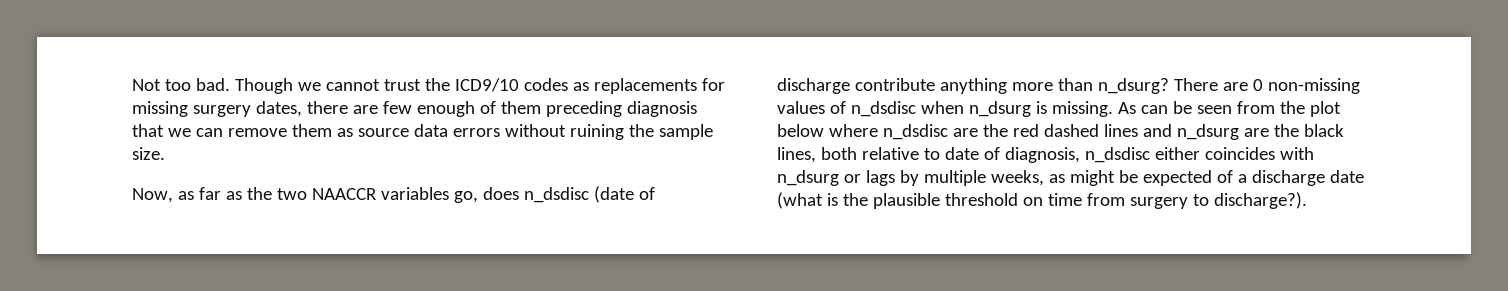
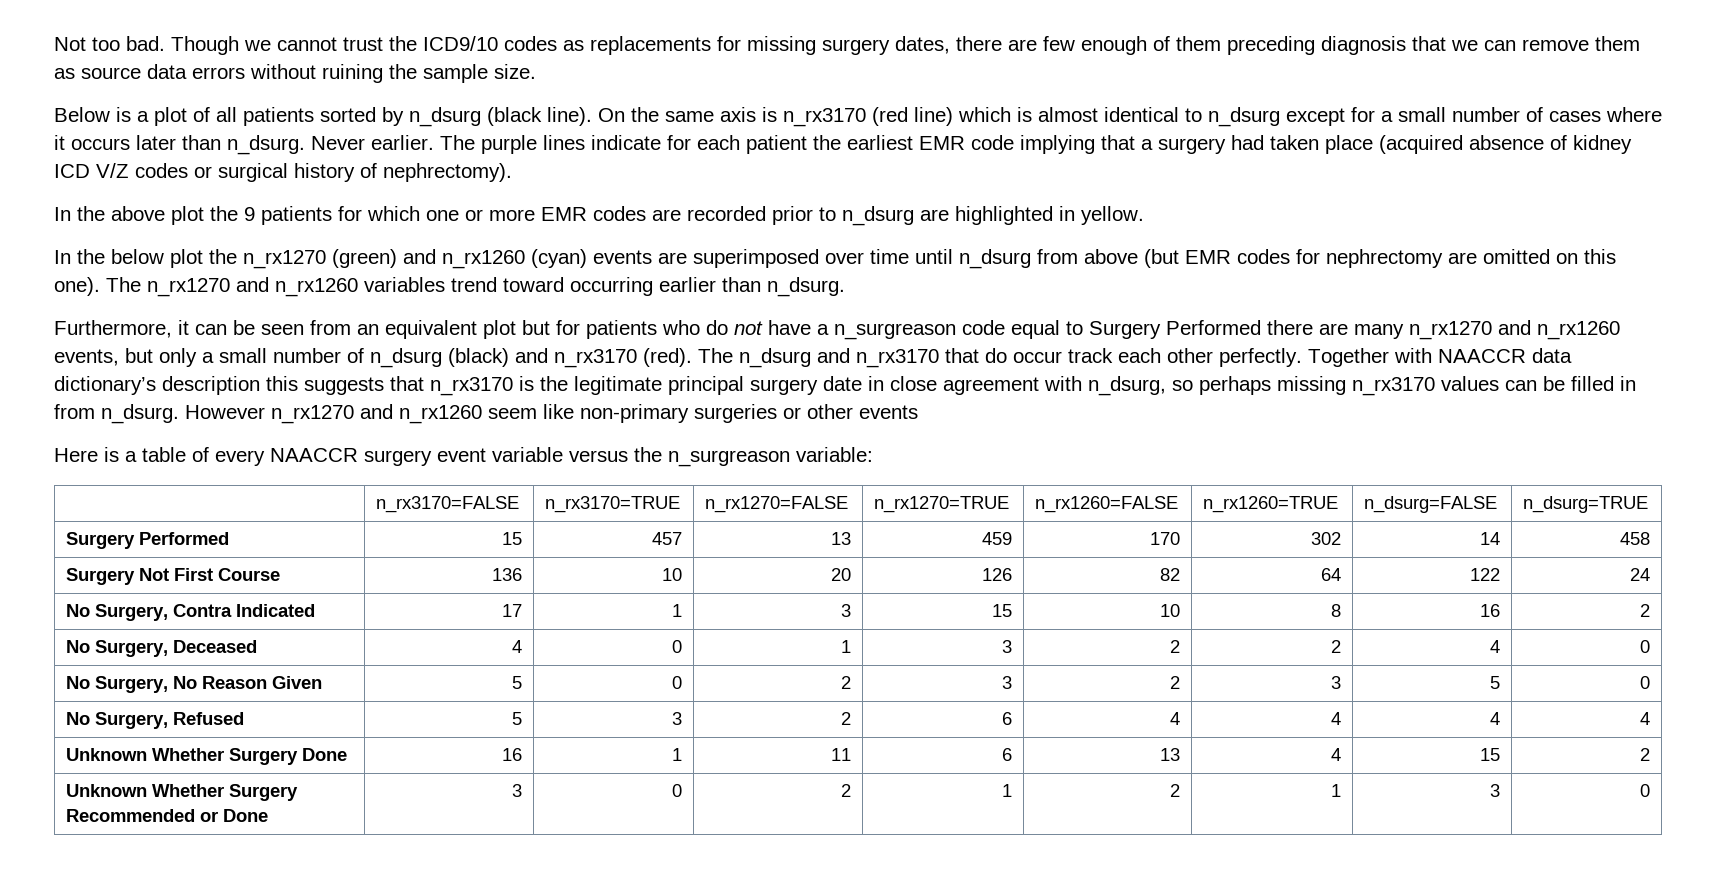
- Now, as far as the two NAACCR variables go, does n_dsdisc (date of discharge contribute anything more than n_dsurg? There are 0 non-missing values of n_dsdisc when n_dsurg is missing. As can be seen from the plot below where n_dsdisc are the red dashed lines and n_dsurg are the black lines, both relative to date of diagnosis, n_dsdisc either coincides with n_dsurg or lags by multiple weeks, as might be expected of a discharge date (what is the plausible threshold on time from surgery to discharge?).
+ Below is a plot of all patients sorted by n_dsurg (black line). On the same axis is n_rx3170 (red line) which is almost identical to n_dsurg except for a small number of cases where it occurs later than n_dsurg. Never earlier. The purple lines indicate for each patient the earliest EMR code implying that a surgery had taken place (acquired absence of kidney ICD V/Z codes or surgical history of nephrectomy).
+ In the above plot the 9 patients for which one or more EMR codes are recorded prior to n_dsurg are highlighted in yellow.
+ In the below plot the n_rx1270 (green) and n_rx1260 (cyan) events are superimposed over time until n_dsurg from above (but EMR codes for nephrectomy are omitted on this one). The n_rx1270 and n_rx1260 variables trend toward occurring earlier than n_dsurg.
+ Furthermore, it can be seen from an equivalent plot but for patients who do not have a n_surgreason code equal to Surgery Performed there are many n_rx1270 and n_rx1260 events, but only a small number of n_dsurg (black) and n_rx3170 (red). The n_dsurg and n_rx3170 that do occur track each other perfectly. Together with NAACCR data dictionary’s description this suggests that n_rx3170 is the legitimate principal surgery date in close agreement with n_dsurg, so perhaps missing n_rx3170 values can be filled in from n_dsurg. However n_rx1270 and n_rx1260 seem like non-primary surgeries or other events
+ Here is a table of every NAACCR surgery event variable versus the n_surgreason variable:
+ | n_rx3170=FALSE | n_rx3170=TRUE | n_rx1270=FALSE | n_rx1270=TRUE | n_rx1260=FALSE | n_rx1260=TRUE | n_dsurg=FALSE | n_dsurg=TRUE
+ Surgery Performed | 15 | 457 | 13 | 459 | 170 | 302 | 14 | 458
+ Surgery Not First Course | 136 | 10 | 20 | 126 | 82 | 64 | 122 | 24
+ No Surgery, Contra Indicated | 17 | 1 | 3 | 15 | 10 | 8 | 16 | 2
+ No Surgery, Deceased | 4 | 0 | 1 | 3 | 2 | 2 | 4 | 0
+ No Surgery, No Reason Given | 5 | 0 | 2 | 3 | 2 | 3 | 5 | 0
+ No Surgery, Refused | 5 | 3 | 2 | 6 | 4 | 4 | 4 | 4
+ Unknown Whether Surgery Done | 16 | 1 | 11 | 6 | 13 | 4 | 15 | 2
+ Unknown Whether Surgery Recommended or Done | 3 | 0 | 2 | 1 | 2 | 1 | 3 | 0

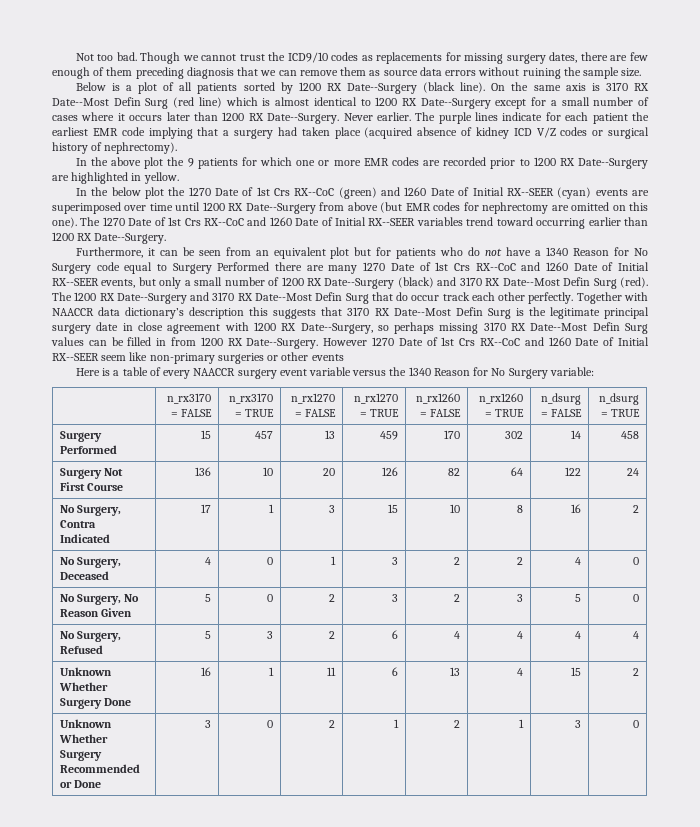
- Below is a plot of all patients sorted by n_dsurg (black line).
+ Below is a plot of all patients sorted by 1200 RX Date--Surgery (black line).
- On the same axis is n_rx3170 (red line) which is almost identical to n_dsurg except for a small number of cases where it occurs later than n_dsurg.
+ On the same axis is 3170 RX Date--Most Defin Surg (red line) which is almost identical to 1200 RX Date--Surgery except for a small number of cases where it occurs later than 1200 RX Date--Surgery.
- In the above plot the 9 patients for which one or more EMR codes are recorded prior to n_dsurg are highlighted in yellow.
+ In the above plot the 9 patients for which one or more EMR codes are recorded prior to 1200 RX Date--Surgery are highlighted in yellow.
- In the below plot the n_rx1270 (green) and n_rx1260 (cyan) events are superimposed over time until n_dsurg from above (but EMR codes for nephrectomy are omitted on this one).
+ In the below plot the 1270 Date of 1st Crs RX--CoC (green) and 1260 Date of Initial RX--SEER (cyan) events are superimposed over time until 1200 RX Date--Surgery from above (but EMR codes for nephrectomy are omitted on this one).
- The n_rx1270 and n_rx1260 variables trend toward occurring earlier than n_dsurg.
+ The 1270 Date of 1st Crs RX--CoC and 1260 Date of Initial RX--SEER variables trend toward occurring earlier than 1200 RX Date--Surgery.
- Furthermore, it can be seen from an equivalent plot but for patients who do not have a n_surgreason code equal to Surgery Performed there are many n_rx1270 and n_rx1260 events, but only a small number of n_dsurg (black) and n_rx3170 (red). The n_dsurg and n_rx3170 that do occur track each other perfectly.
+ Furthermore, it can be seen from an equivalent plot but for patients who do not have a 1340 Reason for No Surgery code equal to Surgery Performed there are many 1270 Date of 1st Crs RX--CoC and 1260 Date of Initial RX--SEER events, but only a small number of 1200 RX Date--Surgery (black) and 3170 RX Date--Most Defin Surg (red). The 1200 RX Date--Surgery and 3170 RX Date--Most Defin Surg that do occur track each other perfectly.
- Together with NAACCR data dictionary’s description this suggests that n_rx3170 is the legitimate principal surgery date in close agreement with n_dsurg, so perhaps missing n_rx3170 values can be filled in from n_dsurg. However n_rx1270 and n_rx1260 seem like non-primary surgeries or other events
+ Together with NAACCR data dictionary’s description this suggests that 3170 RX Date--Most Defin Surg is the legitimate principal surgery date in close agreement with 1200 RX Date--Surgery, so perhaps missing 3170 RX Date--Most Defin Surg values can be filled in from 1200 RX Date--Surgery. However 1270 Date of 1st Crs RX--CoC and 1260 Date of Initial RX--SEER seem like non-primary surgeries or other events
- Here is a table of every NAACCR surgery event variable versus the n_surgreason variable:
- | n_rx3170=FALSE | n_rx3170=TRUE | n_rx1270=FALSE | n_rx1270=TRUE | n_rx1260=FALSE | n_rx1260=TRUE | n_dsurg=FALSE | n_dsurg=TRUE
+ Here is a table of every NAACCR surgery event variable versus the 1340 Reason for No Surgery variable:
+ | n_rx3170 = FALSE | n_rx3170 = TRUE | n_rx1270 = FALSE | n_rx1270 = TRUE | n_rx1260 = FALSE | n_rx1260 = TRUE | n_dsurg = FALSE | n_dsurg = TRUE

